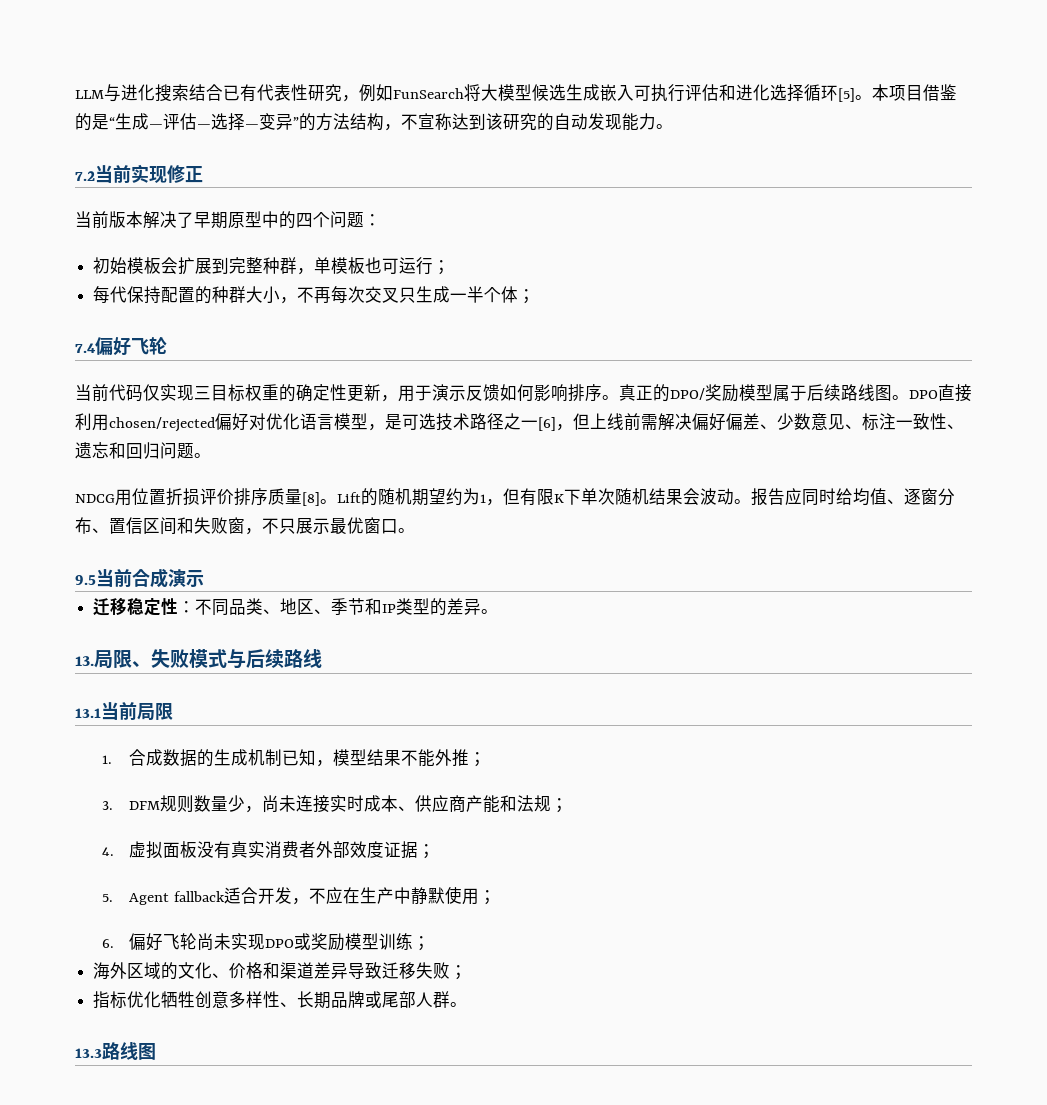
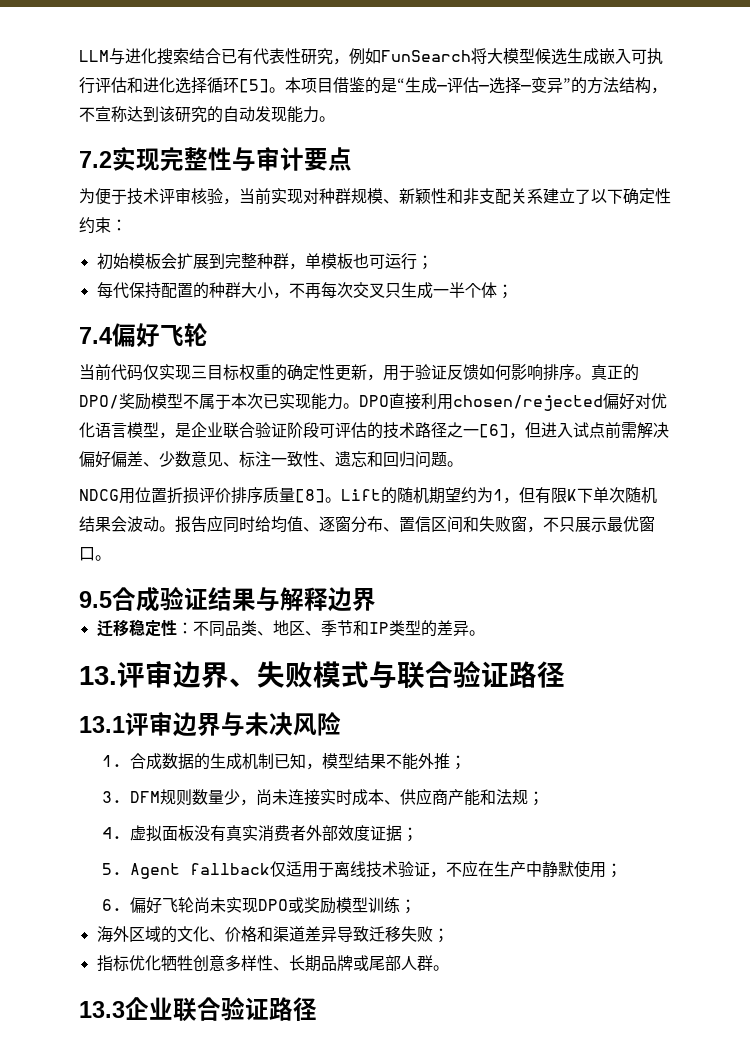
- 7.2当前实现修正
- 当前版本解决了早期原型中的四个问题：
+ 7.2实现完整性与审计要点
+ 为便于技术评审核验，当前实现对种群规模、新颖性和非支配关系建立了以下确定性约束：
- 当前代码仅实现三目标权重的确定性更新，用于演示反馈如何影响排序。
+ 当前代码仅实现三目标权重的确定性更新，用于验证反馈如何影响排序。
- 真正的DPO/奖励模型属于后续路线图。
+ 真正的DPO/奖励模型不属于本次已实现能力。
- DPO直接利用chosen/rejected偏好对优化语言模型，是可选技术路径之一[6]，但上线前需解决偏好偏差、少数意见、标注一致性、遗忘和回归问题。
+ DPO直接利用chosen/rejected偏好对优化语言模型，是企业联合验证阶段可评估的技术路径之一[6]，但进入试点前需解决偏好偏差、少数意见、标注一致性、遗忘和回归问题。
- 9.5当前合成演示
+ 9.5合成验证结果与解释边界
- 13.局限、失败模式与后续路线
- 13.1当前局限
+ 13.评审边界、失败模式与联合验证路径
+ 13.1评审边界与未决风险
- 5. Agent fallback适合开发，不应在生产中静默使用；
+ 5. Agent fallback仅适用于离线技术验证，不应在生产中静默使用；
- 13.3路线图
+ 13.3企业联合验证路径

